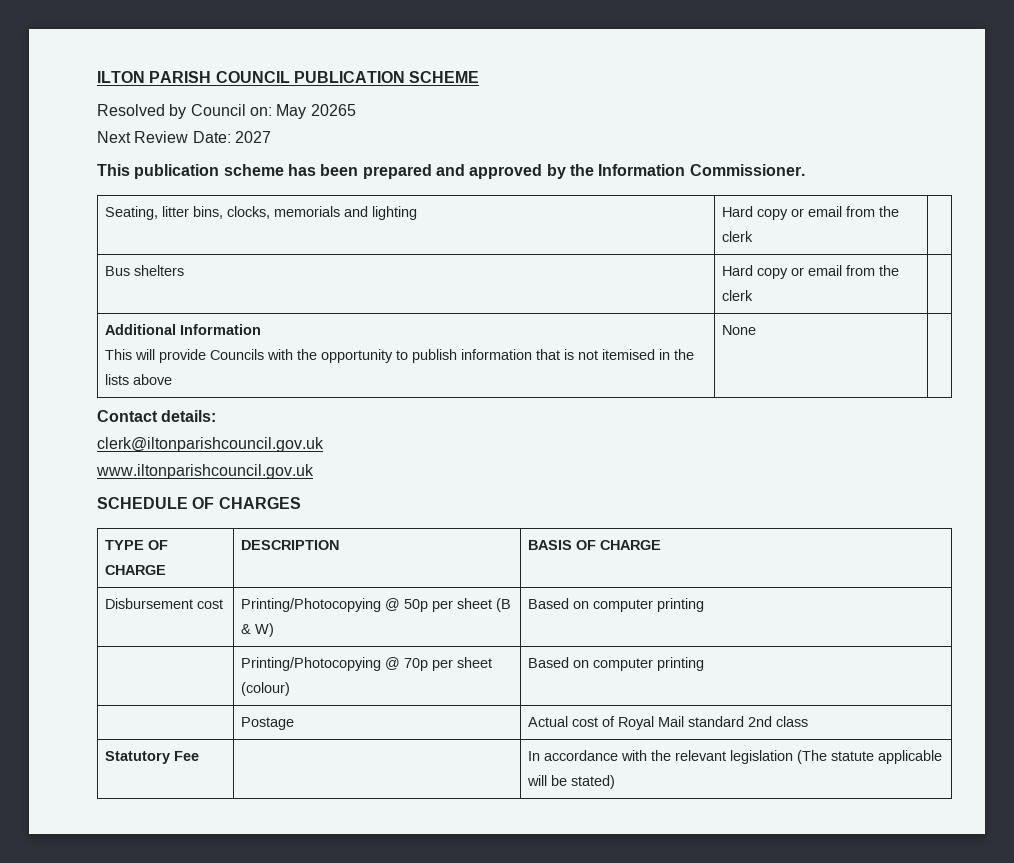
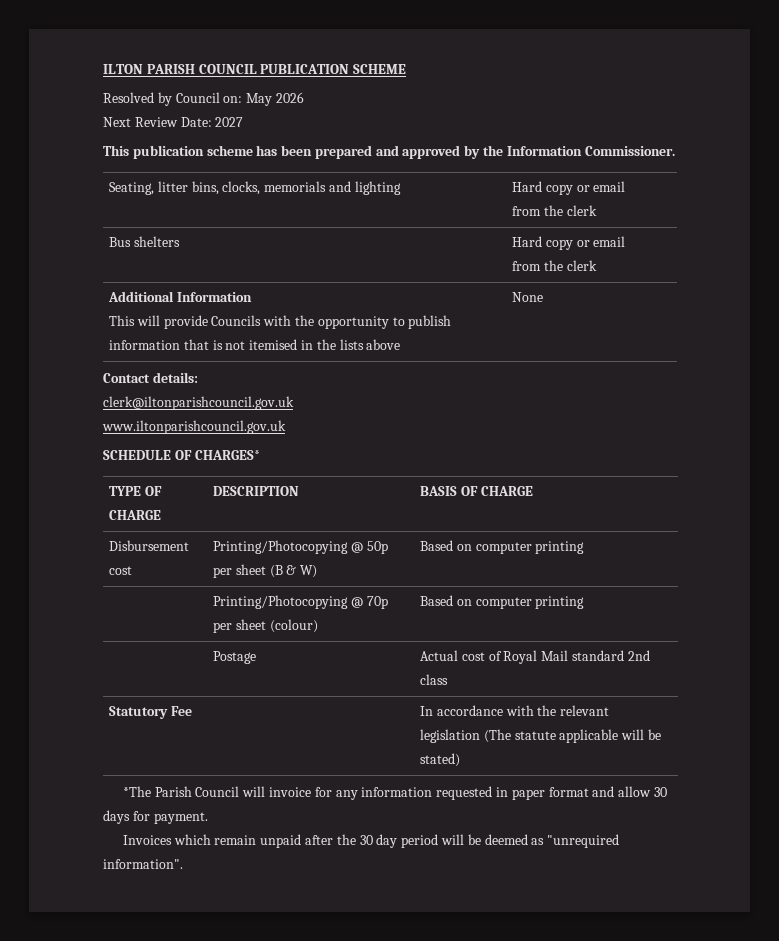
- Resolved by Council on: May 20265
+ Resolved by Council on: May 2026
- SCHEDULE OF CHARGES
+ SCHEDULE OF CHARGES*
+ *The Parish Council will invoice for any information requested in paper format and allow 30 days for payment.
+ Invoices which remain unpaid after the 30 day period will be deemed as "unrequired information".

